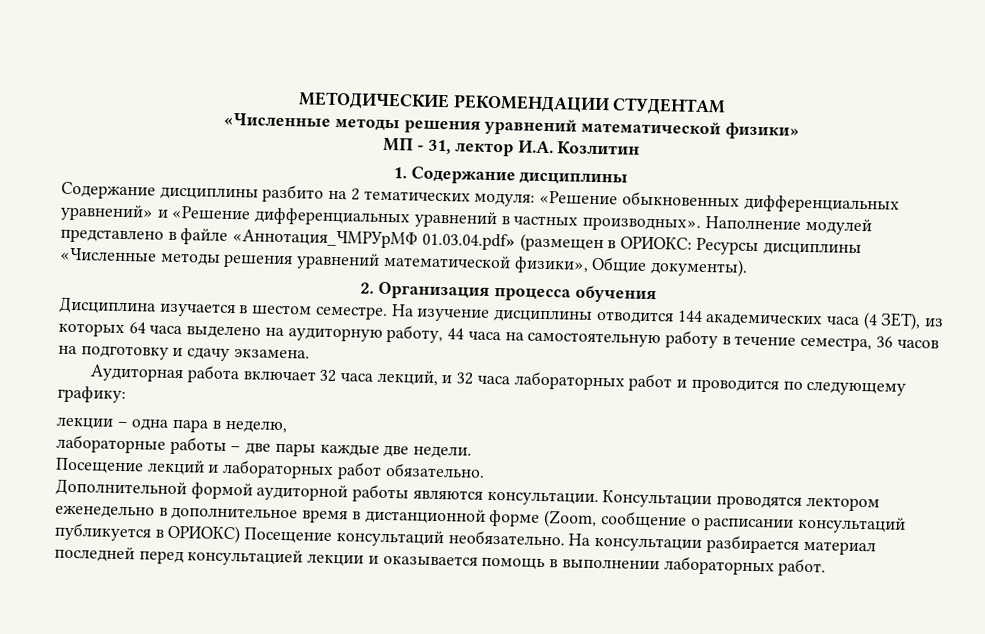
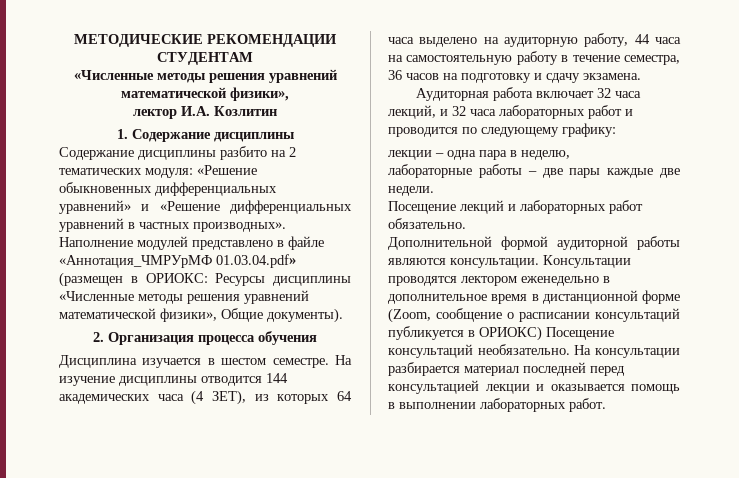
  МЕТОДИЧЕСКИЕ РЕКОМЕНДАЦИИ СТУДЕНТАМ
- «Численные методы решения уравнений математической физики»
- МП - 31, лектор И.А. Козлитин
+ «Численные методы решения уравнений математической физики»,
+ лектор И.А. Козлитин

